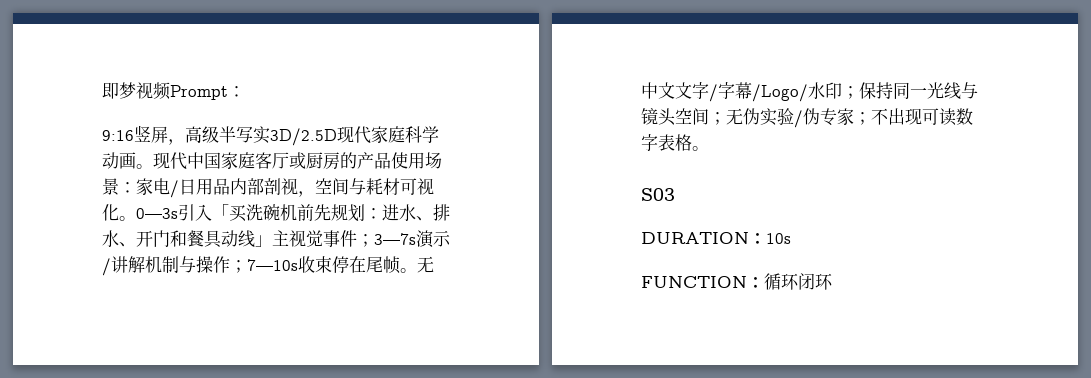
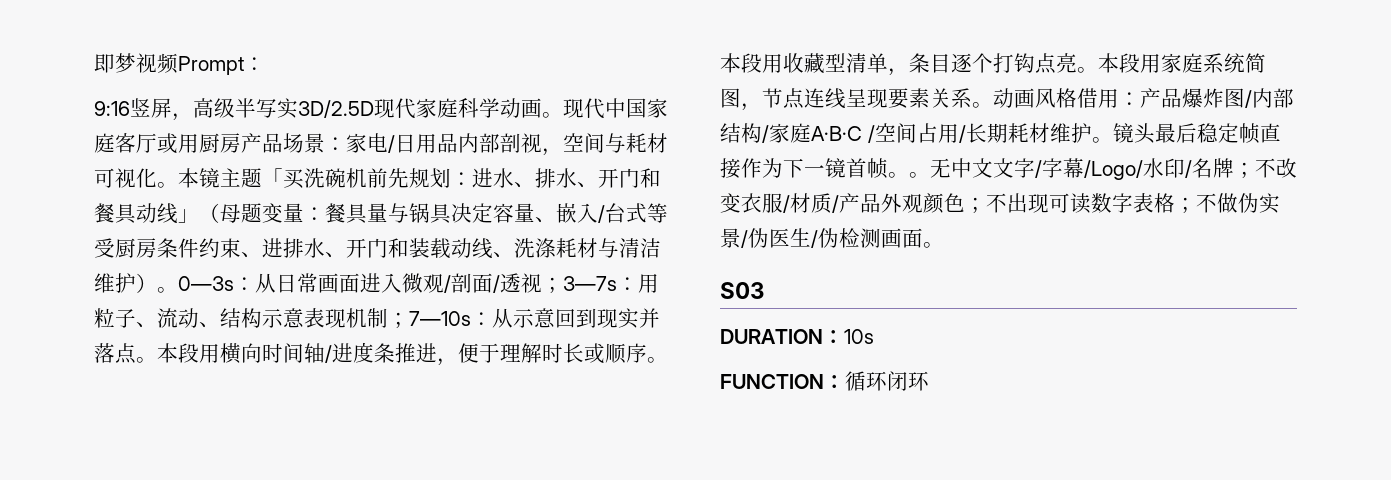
- 现代中国家庭客厅或厨房的产品使用场景：家电/日用品内部剖视，空间与耗材可视化。
+ 现代中国家庭客厅或用厨房产品场景：家电/日用品内部剖视，空间与耗材可视化。
- 0—3s引入「买洗碗机前先规划：进水、排水、开门和餐具动线」主视觉事件；3—7s演示/讲解机制与操作；7—10s收束停在尾帧。
+ 本镜主题「买洗碗机前先规划：进水、排水、开门和餐具动线」（母题变量：餐具量与锅具决定容量、嵌入/台式等受厨房条件约束、进排水、开门和装载动线、洗涤耗材与清洁维护）。0—3s：从日常画面进入微观/剖面/透视；3—7s：用粒子、流动、结构示意表现机制；7—10s：从示意回到现实并落点。本段用横向时间轴/进度条推进，便于理解时长或顺序。本段用收藏型清单，条目逐个打钩点亮。本段用家庭系统简图，节点连线呈现要素关系。动画风格借用：产品爆炸图/内部结构/家庭A·B·C /空间占用/长期耗材维护。镜头最后稳定帧直接作为下一镜首帧。。
- 无中文文字/字幕/Logo/水印；保持同一光线与镜头空间；无伪实验/伪专家；不出现可读数字表格。
+ 无中文文字/字幕/Logo/水印/名牌；不改变衣服/材质/产品外观颜色；不出现可读数字表格；不做伪实景/伪医生/伪检测画面。

